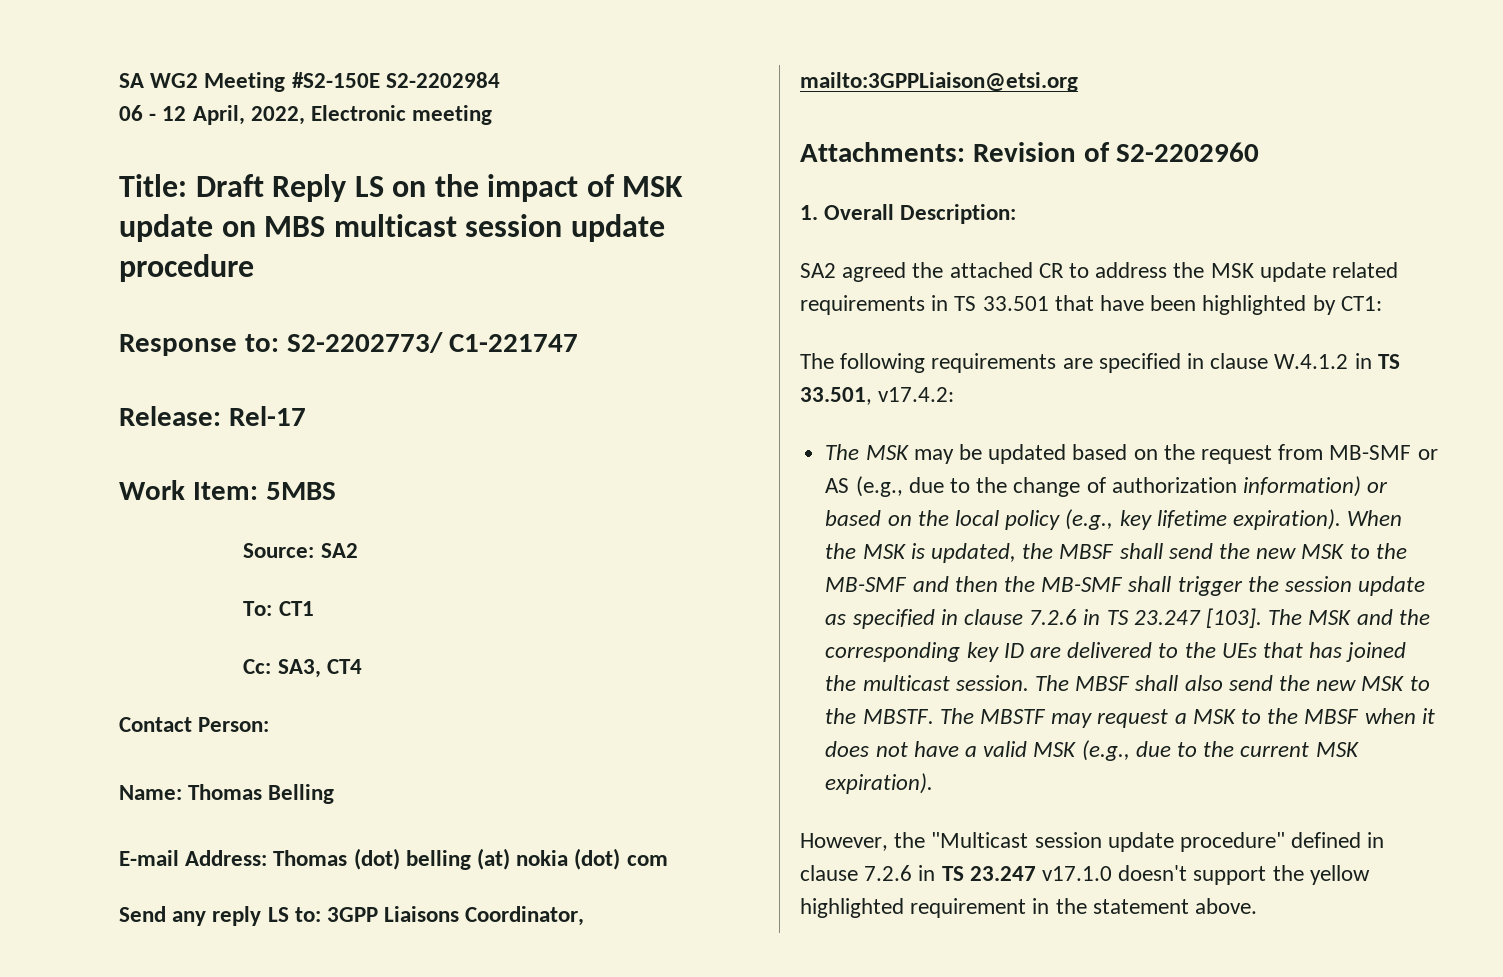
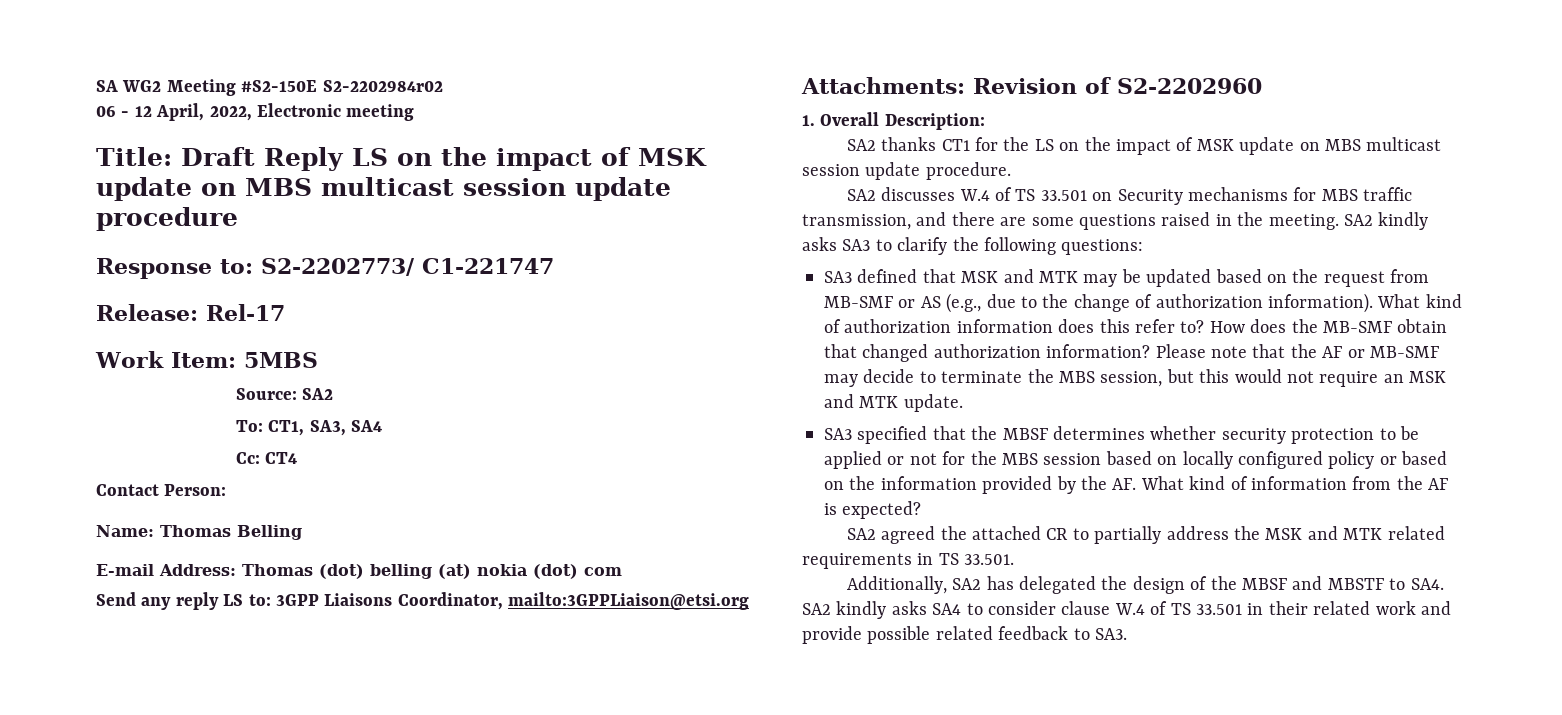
- SA WG2 Meeting #S2-150E S2-2202984
+ SA WG2 Meeting #S2-150E S2-2202984r02
- To: CT1
+ To: CT1, SA3, SA4
- Cc: SA3, CT4
+ Cc: CT4
- SA2 agreed the attached CR to address the MSK update related requirements in TS 33.501 that have been highlighted by CT1:
- The following requirements are specified in clause W.4.1.2 in TS 33.501, v17.4.2:
- The MSK may be updated based on the request from MB-SMF or AS (e.g., due to the change of authorization information) or based on the local policy (e.g., key lifetime expiration). When the MSK is updated, the MBSF shall send the new MSK to the MB-SMF and then the MB-SMF shall trigger the session update as specified in clause 7.2.6 in TS 23.247 [103]. The MSK and the corresponding key ID are delivered to the UEs that has joined the multicast session. The MBSF shall also send the new MSK to the MBSTF. The MBSTF may request a MSK to the MBSF when it does not have a valid MSK (e.g., due to the current MSK expiration).
- However, the "Multicast session update procedure" defined in clause 7.2.6 in TS 23.247 v17.1.0 doesn't support the yellow highlighted requirement in the statement above.
+ SA2 thanks CT1 for the LS on the impact of MSK update on MBS multicast session update procedure.
+ SA2 discusses W.4 of TS 33.501 on Security mechanisms for MBS traffic transmission, and there are some questions raised in the meeting. SA2 kindly asks SA3 to clarify the following questions:
+ SA3 defined that MSK and MTK may be updated based on the request from MB-SMF or AS (e.g., due to the change of authorization information). What kind of authorization information does this refer to? How does the MB-SMF obtain that changed authorization information? Please note that the AF or MB-SMF may decide to terminate the MBS session, but this would not require an MSK and MTK update.
+ SA3 specified that the MBSF determines whether security protection to be applied or not for the MBS session based on locally configured policy or based on the information provided by the AF. What kind of information from the AF is expected?
+ SA2 agreed the attached CR to partially address the MSK and MTK related requirements in TS 33.501.
+ Additionally, SA2 has delegated the design of the MBSF and MBSTF to SA4. SA2 kindly asks SA4 to consider clause W.4 of TS 33.501 in their related work and provide possible related feedback to SA3.

